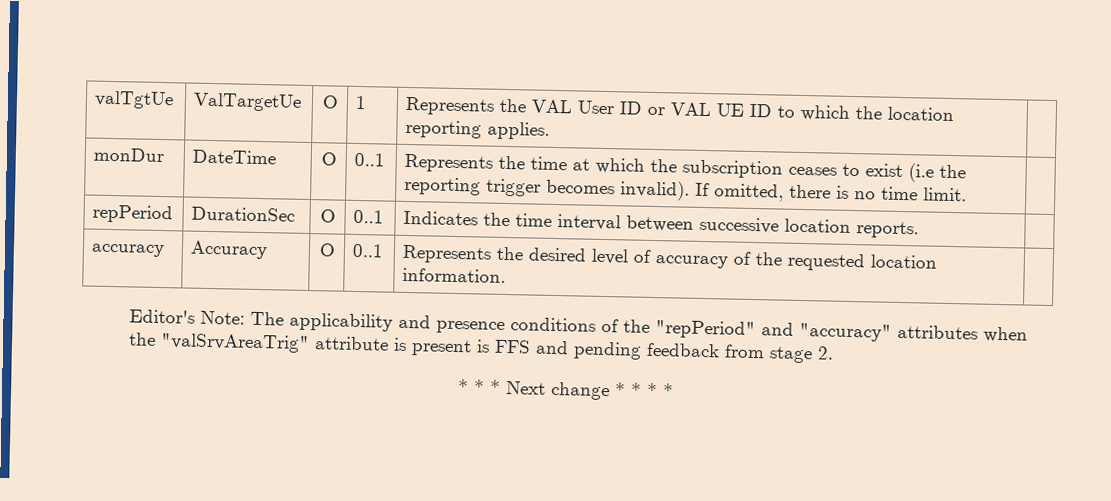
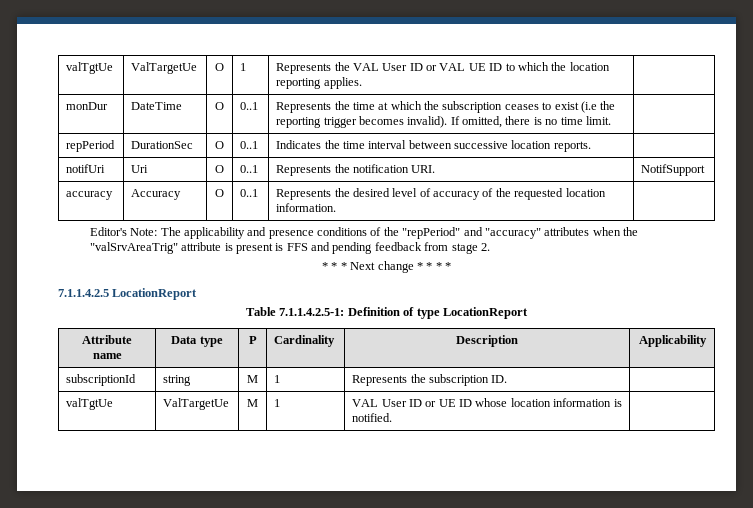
+ notifUri | Uri | O | 0..1 | Represents the notification URI. | NotifSupport
+ 7.1.1.4.2.5 LocationReport
+ Table 7.1.1.4.2.5-1: Definition of type LocationReport
+ Attribute name | Data type | P | Cardinality | Description | Applicability
+ subscriptionId | string | M | 1 | Represents the subscription ID. |
+ valTgtUe | ValTargetUe | M | 1 | VAL User ID or UE ID whose location information is notified. |

